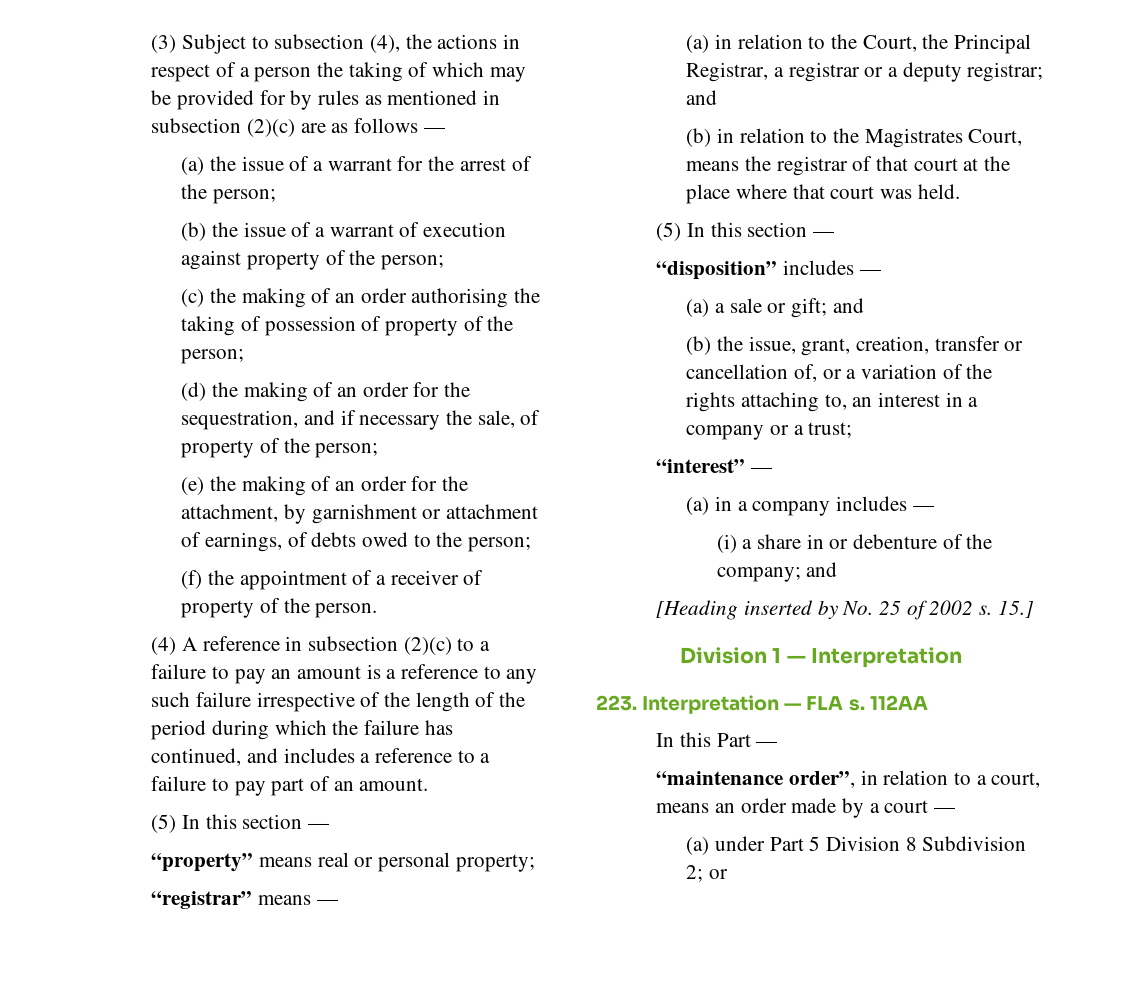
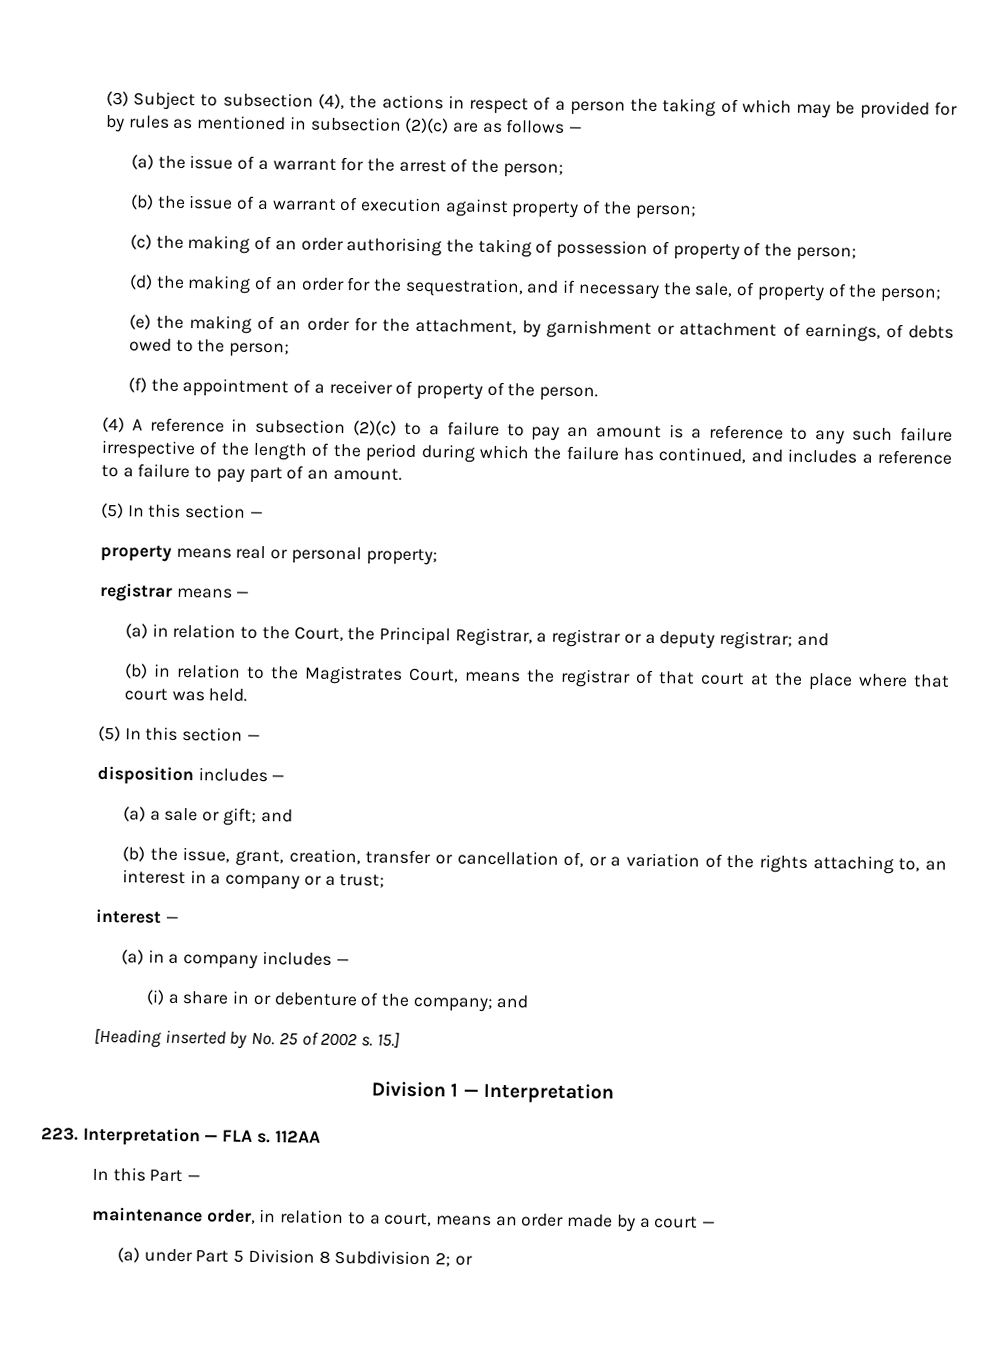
- “property” means real or personal property;
+ property means real or personal property;
- “registrar” means —
+ registrar means —
- “disposition” includes —
+ disposition includes —
- “interest” —
+ interest —
- “maintenance order”, in relation to a court, means an order made by a court —
+ maintenance order, in relation to a court, means an order made by a court —

